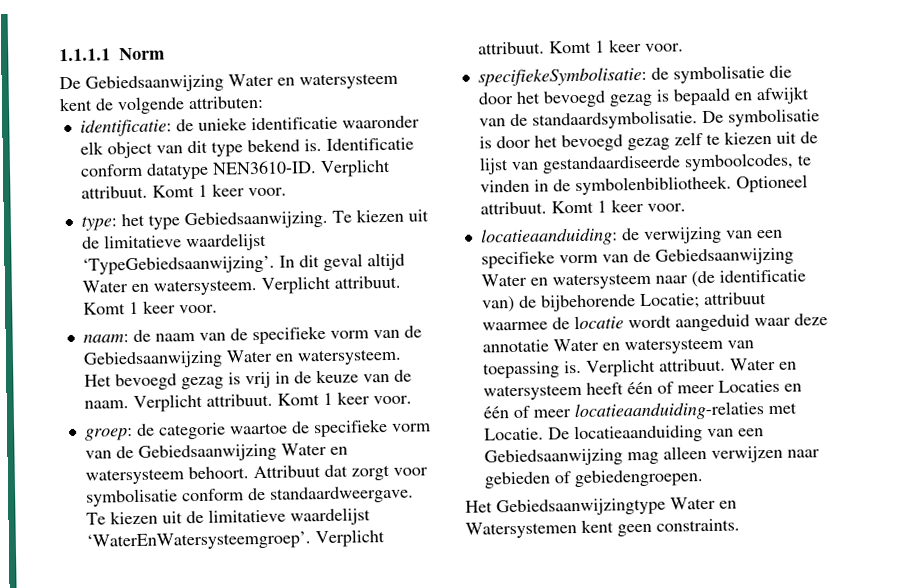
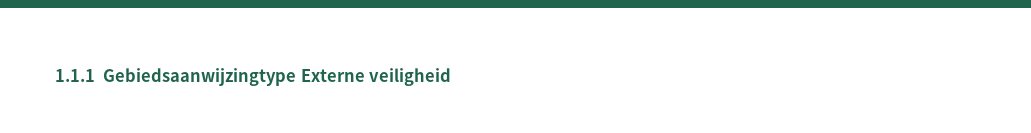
- 1.1.1.1 Norm
- De Gebiedsaanwijzing Water en watersysteem kent de volgende attributen:
- identificatie: de unieke identificatie waaronder elk object van dit type bekend is. Identificatie conform datatype NEN3610-ID. Verplicht attribuut. Komt 1 keer voor.
- type: het type Gebiedsaanwijzing. Te kiezen uit de limitatieve waardelijst ‘TypeGebiedsaanwijzing’. In dit geval altijd Water en watersysteem. Verplicht attribuut. Komt 1 keer voor.
- naam: de naam van de specifieke vorm van de Gebiedsaanwijzing Water en watersysteem. Het bevoegd gezag is vrij in de keuze van de naam. Verplicht attribuut. Komt 1 keer voor.
- groep: de categorie waartoe de specifieke vorm van de Gebiedsaanwijzing Water en watersysteem behoort. Attribuut dat zorgt voor symbolisatie conform de standaardweergave. Te kiezen uit de limitatieve waardelijst ‘WaterEnWatersysteemgroep’. Verplicht attribuut. Komt 1 keer voor.
- specifiekeSymbolisatie: de symbolisatie die door het bevoegd gezag is bepaald en afwijkt van de standaardsymbolisatie. De symbolisatie is door het bevoegd gezag zelf te kiezen uit de lijst van gestandaardiseerde symboolcodes, te vinden in de symbolenbibliotheek. Optioneel attribuut. Komt 1 keer voor.
- locatieaanduiding: de verwijzing van een specifieke vorm van de Gebiedsaanwijzing Water en watersysteem naar (de identificatie van) de bijbehorende Locatie; attribuut waarmee de locatie wordt aangeduid waar deze annotatie Water en watersysteem van toepassing is. Verplicht attribuut. Water en watersysteem heeft één of meer Locaties en één of meer locatieaanduiding-relaties met Locatie. De locatieaanduiding van een Gebiedsaanwijzing mag alleen verwijzen naar gebieden of gebiedengroepen.
- Het Gebiedsaanwijzingtype Water en Watersystemen kent geen constraints.
+ 1.1.1 Gebiedsaanwijzingtype Externe veiligheid

